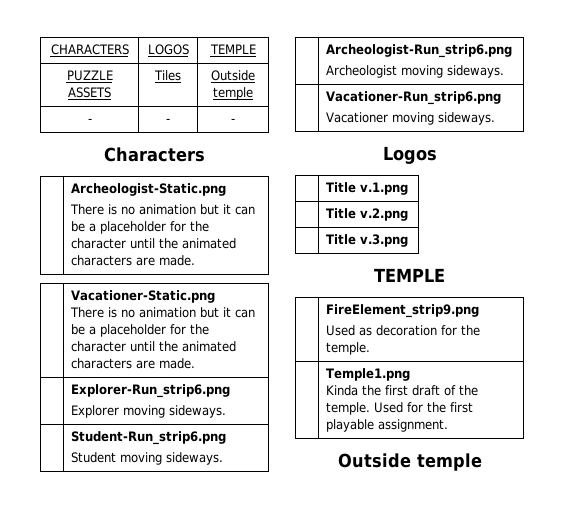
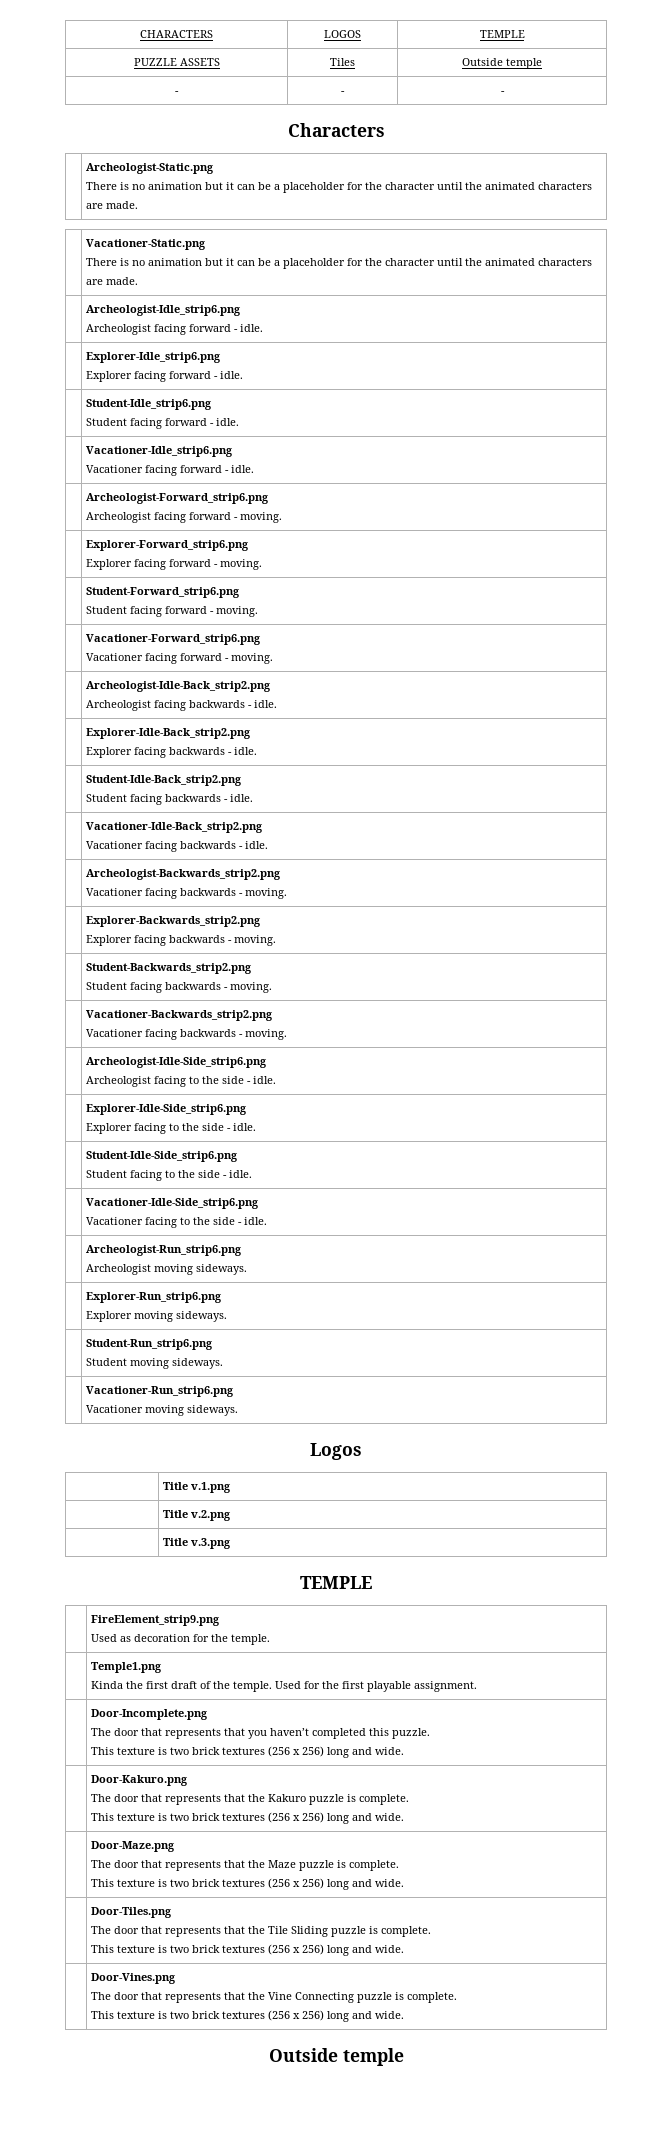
+ | Archeologist-Idle_strip6.png
+ Archeologist facing forward - idle.
+ | Explorer-Idle_strip6.png
+ Explorer facing forward - idle.
+ | Student-Idle_strip6.png
+ Student facing forward - idle.
+ | Vacationer-Idle_strip6.png
+ Vacationer facing forward - idle.
+ | Archeologist-Forward_strip6.png
+ Archeologist facing forward - moving.
+ | Explorer-Forward_strip6.png
+ Explorer facing forward - moving.
+ | Student-Forward_strip6.png
+ Student facing forward - moving.
+ | Vacationer-Forward_strip6.png
+ Vacationer facing forward - moving.
+ | Archeologist-Idle-Back_strip2.png
+ Archeologist facing backwards - idle.
+ | Explorer-Idle-Back_strip2.png
+ Explorer facing backwards - idle.
+ | Student-Idle-Back_strip2.png
+ Student facing backwards - idle.
+ | Vacationer-Idle-Back_strip2.png
+ Vacationer facing backwards - idle.
+ | Archeologist-Backwards_strip2.png
+ Vacationer facing backwards - moving.
+ | Explorer-Backwards_strip2.png
+ Explorer facing backwards - moving.
+ | Student-Backwards_strip2.png
+ Student facing backwards - moving.
+ | Vacationer-Backwards_strip2.png
+ Vacationer facing backwards - moving.
+ | Archeologist-Idle-Side_strip6.png
+ Archeologist facing to the side - idle.
+ | Explorer-Idle-Side_strip6.png
+ Explorer facing to the side - idle.
+ | Student-Idle-Side_strip6.png
+ Student facing to the side - idle.
+ | Vacationer-Idle-Side_strip6.png
+ Vacationer facing to the side - idle.
+ | Archeologist-Run_strip6.png
+ Archeologist moving sideways.
- | Archeologist-Run_strip6.png
- Archeologist moving sideways.
+ | Door-Incomplete.png
+ The door that represents that you haven’t completed this puzzle.
+ This texture is two brick textures (256 x 256) long and wide.
+ | Door-Kakuro.png
+ The door that represents that the Kakuro puzzle is complete.
+ This texture is two brick textures (256 x 256) long and wide.
+ | Door-Maze.png
+ The door that represents that the Maze puzzle is complete.
+ This texture is two brick textures (256 x 256) long and wide.
+ | Door-Tiles.png
+ The door that represents that the Tile Sliding puzzle is complete.
+ This texture is two brick textures (256 x 256) long and wide.
+ | Door-Vines.png
+ The door that represents that the Vine Connecting puzzle is complete.
+ This texture is two brick textures (256 x 256) long and wide.

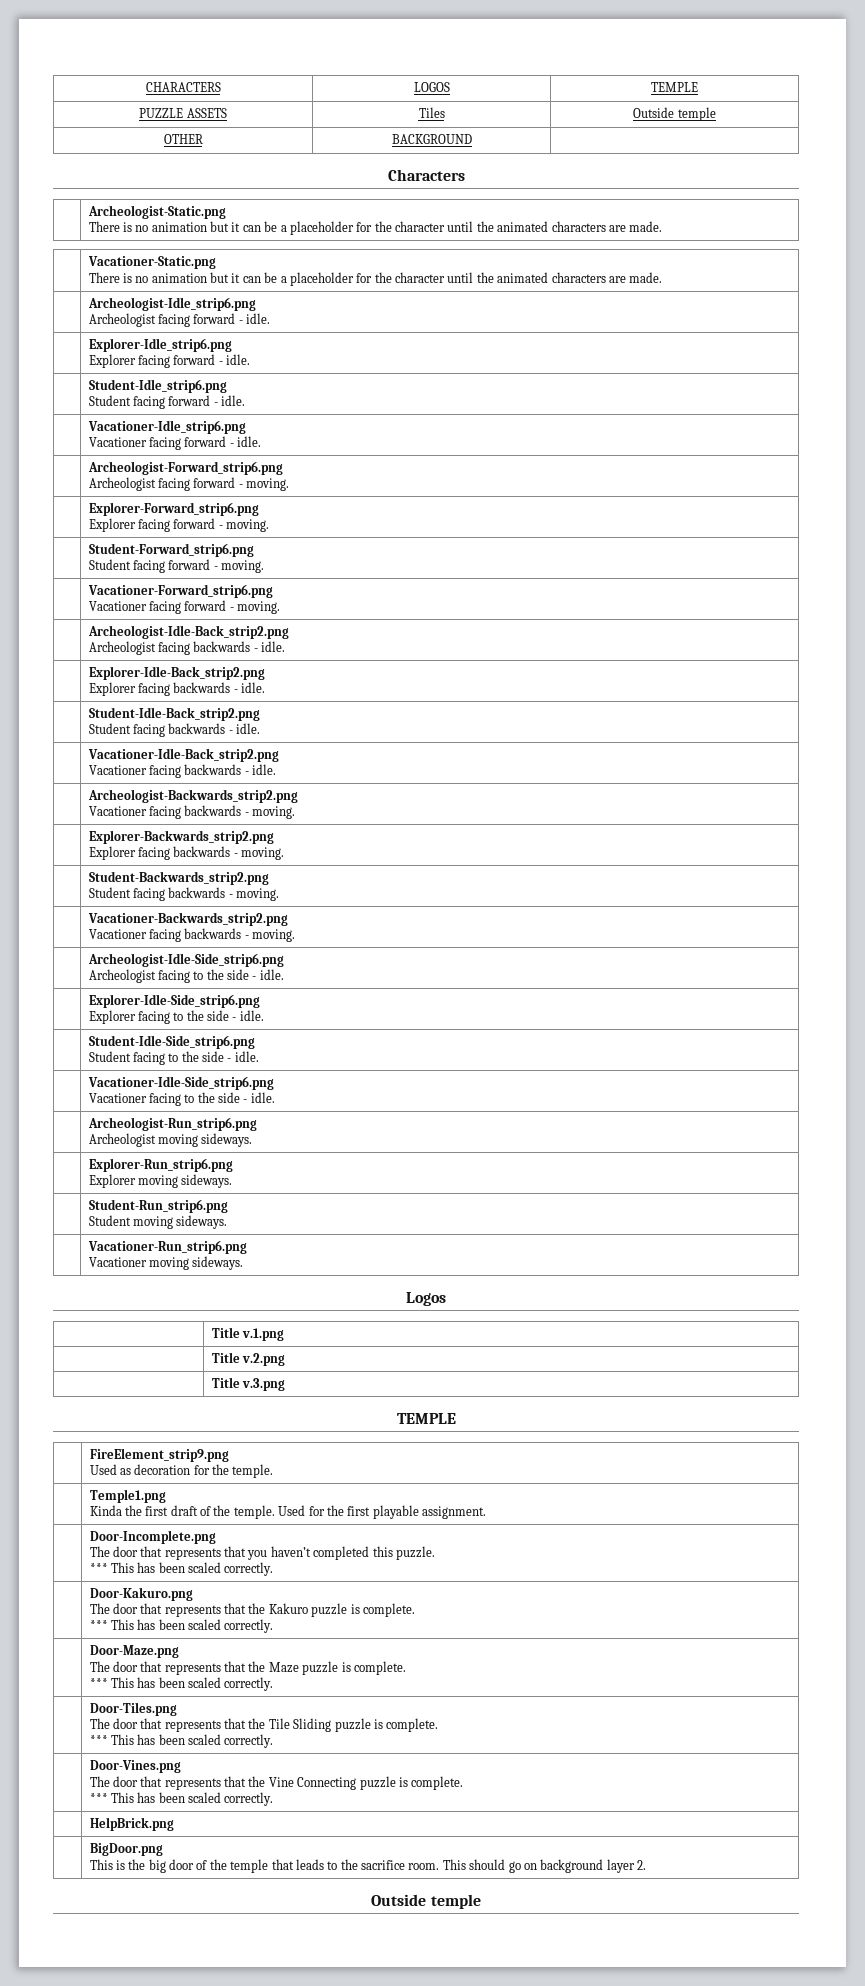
- - | - | -
+ OTHER | BACKGROUND |
  | Door-Incomplete.png
  The door that represents that you haven’t completed this puzzle.
- This texture is two brick textures (256 x 256) long and wide.
+ *** This has been scaled correctly.
  | Door-Kakuro.png
  The door that represents that the Kakuro puzzle is complete.
- This texture is two brick textures (256 x 256) long and wide.
+ *** This has been scaled correctly.
  | Door-Maze.png
  The door that represents that the Maze puzzle is complete.
- This texture is two brick textures (256 x 256) long and wide.
+ *** This has been scaled correctly.
  | Door-Tiles.png
  The door that represents that the Tile Sliding puzzle is complete.
- This texture is two brick textures (256 x 256) long and wide.
+ *** This has been scaled correctly.
  | Door-Vines.png
  The door that represents that the Vine Connecting puzzle is complete.
- This texture is two brick textures (256 x 256) long and wide.
+ *** This has been scaled correctly.
+ | HelpBrick.png
+ | BigDoor.png
+ This is the big door of the temple that leads to the sacrifice room. This should go on background layer 2.

